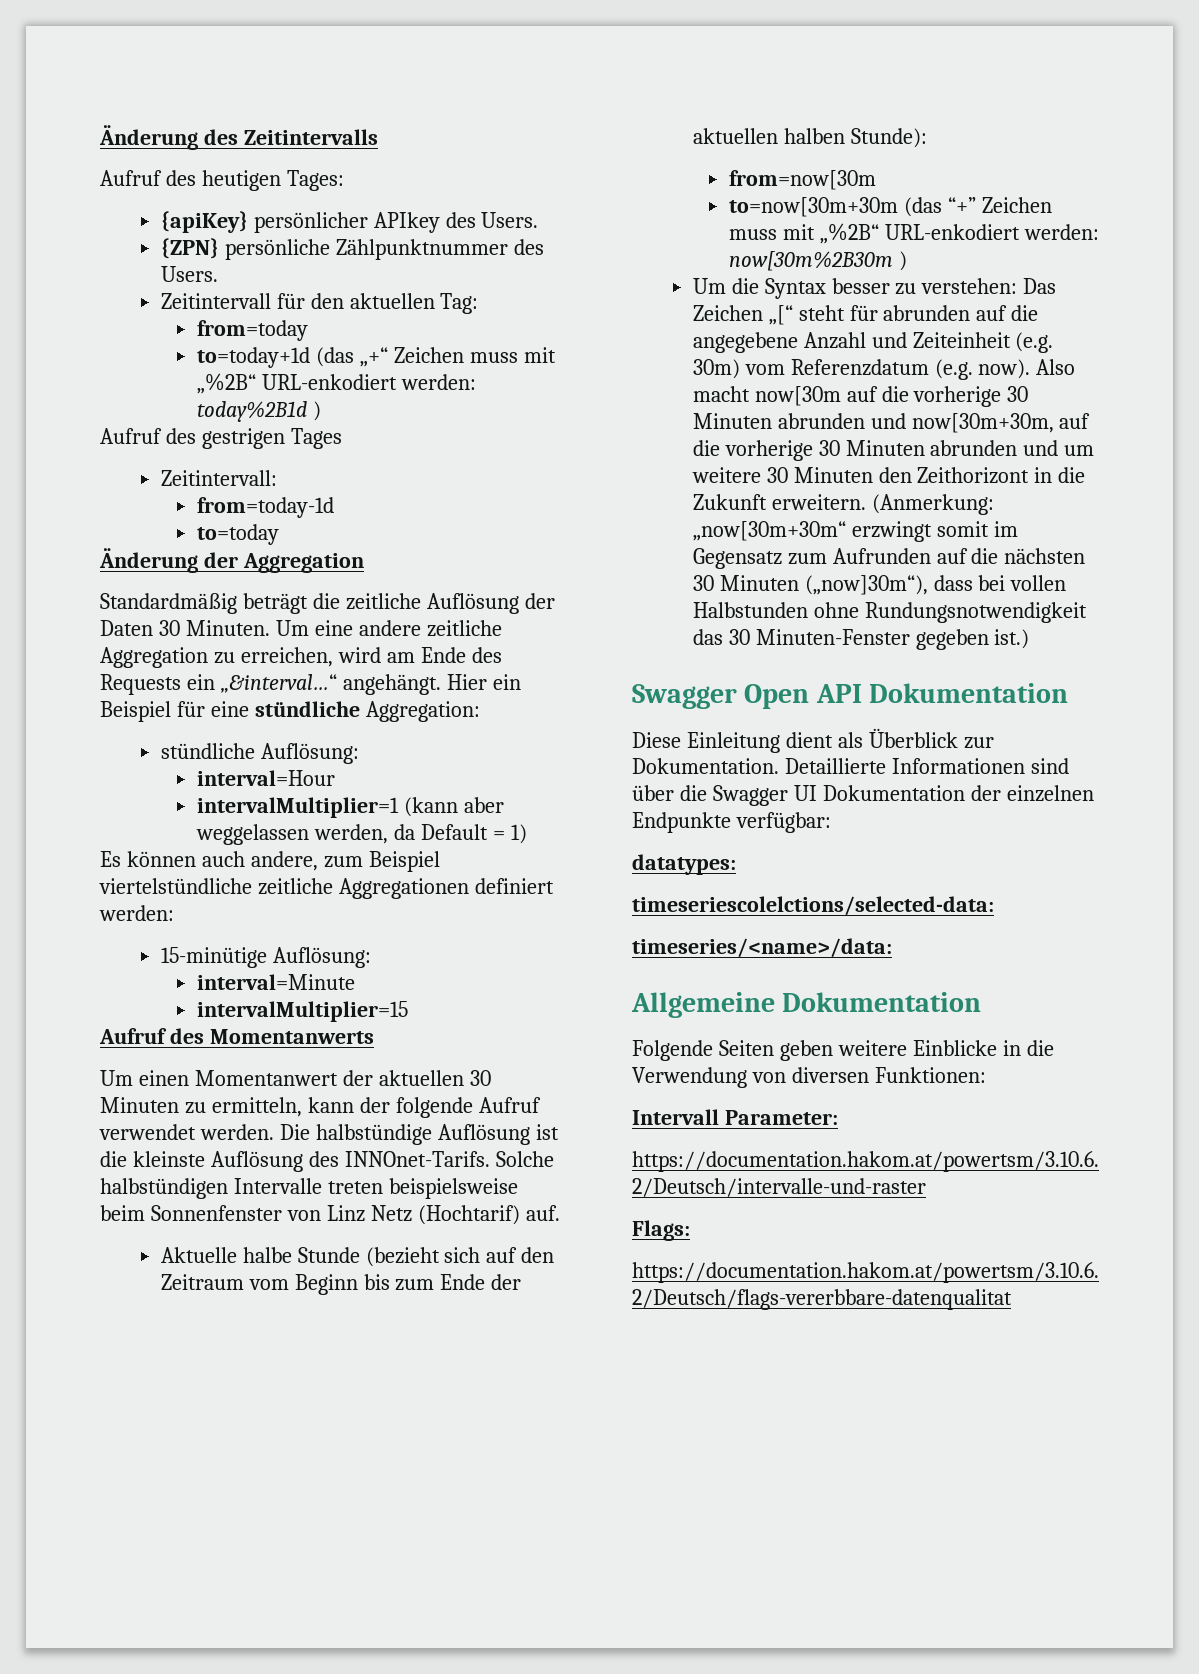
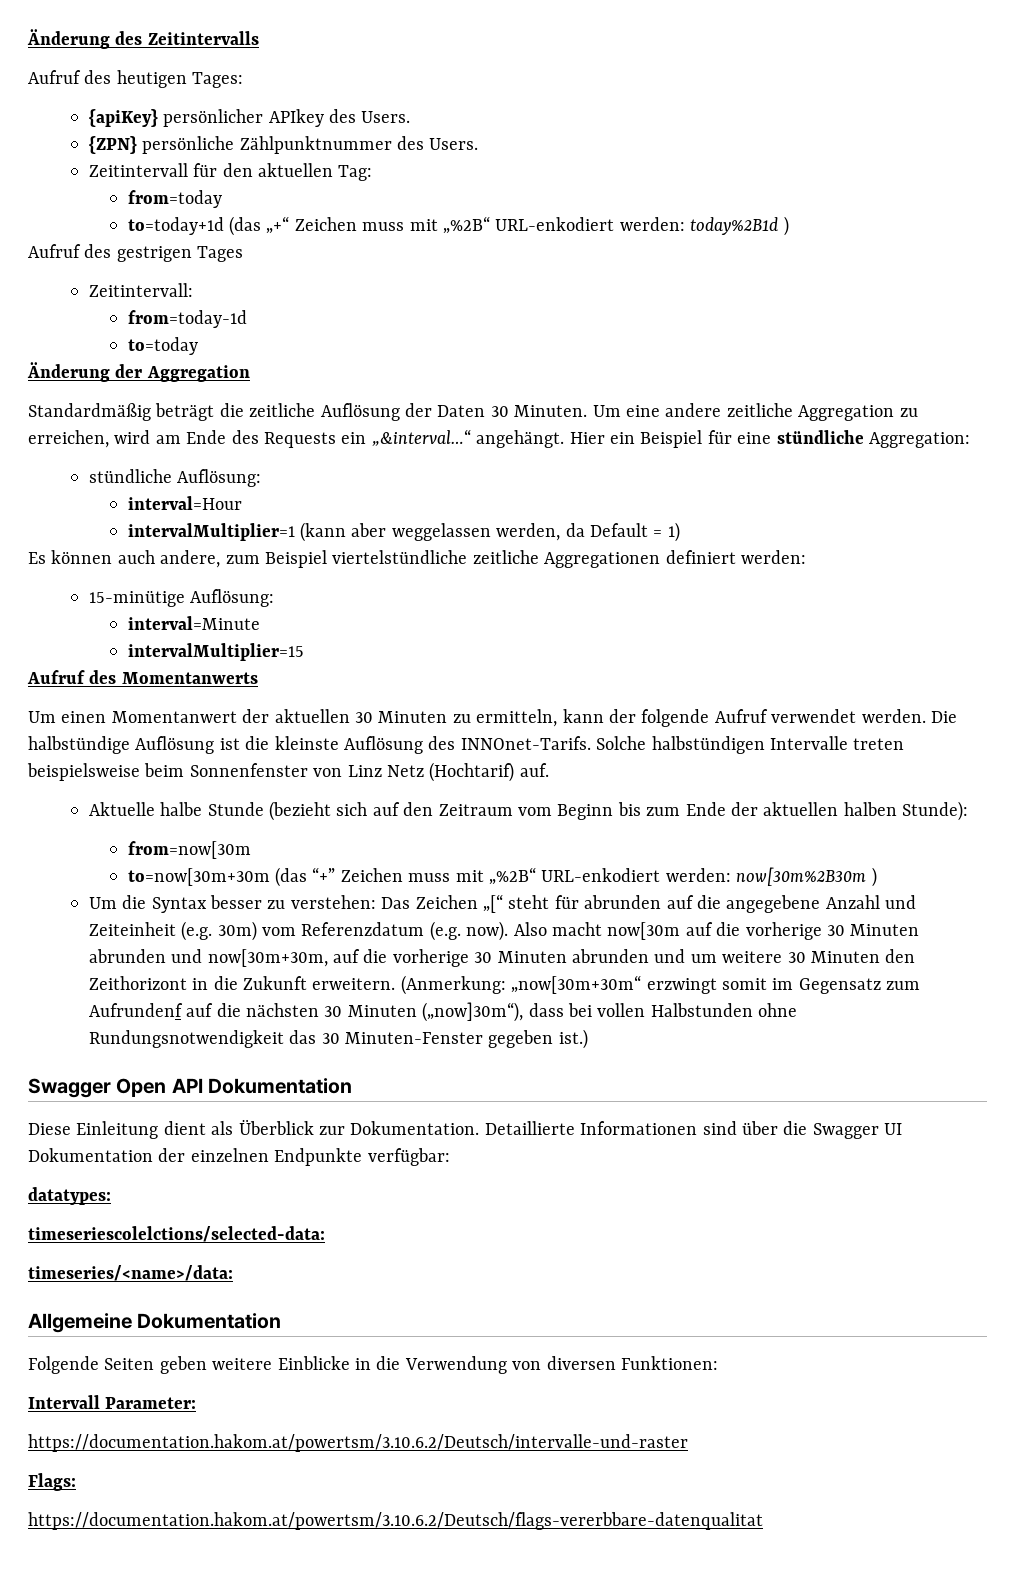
- (Anmerkung: „now[30m+30m“ erzwingt somit im Gegensatz zum Aufrunden auf die nächsten 30 Minuten („now]30m“), dass bei vollen Halbstunden ohne Rundungsnotwendigkeit das 30 Minuten-Fenster gegeben ist.)
+ (Anmerkung: „now[30m+30m“ erzwingt somit im Gegensatz zum Aufrundenf auf die nächsten 30 Minuten („now]30m“), dass bei vollen Halbstunden ohne Rundungsnotwendigkeit das 30 Minuten-Fenster gegeben ist.)

